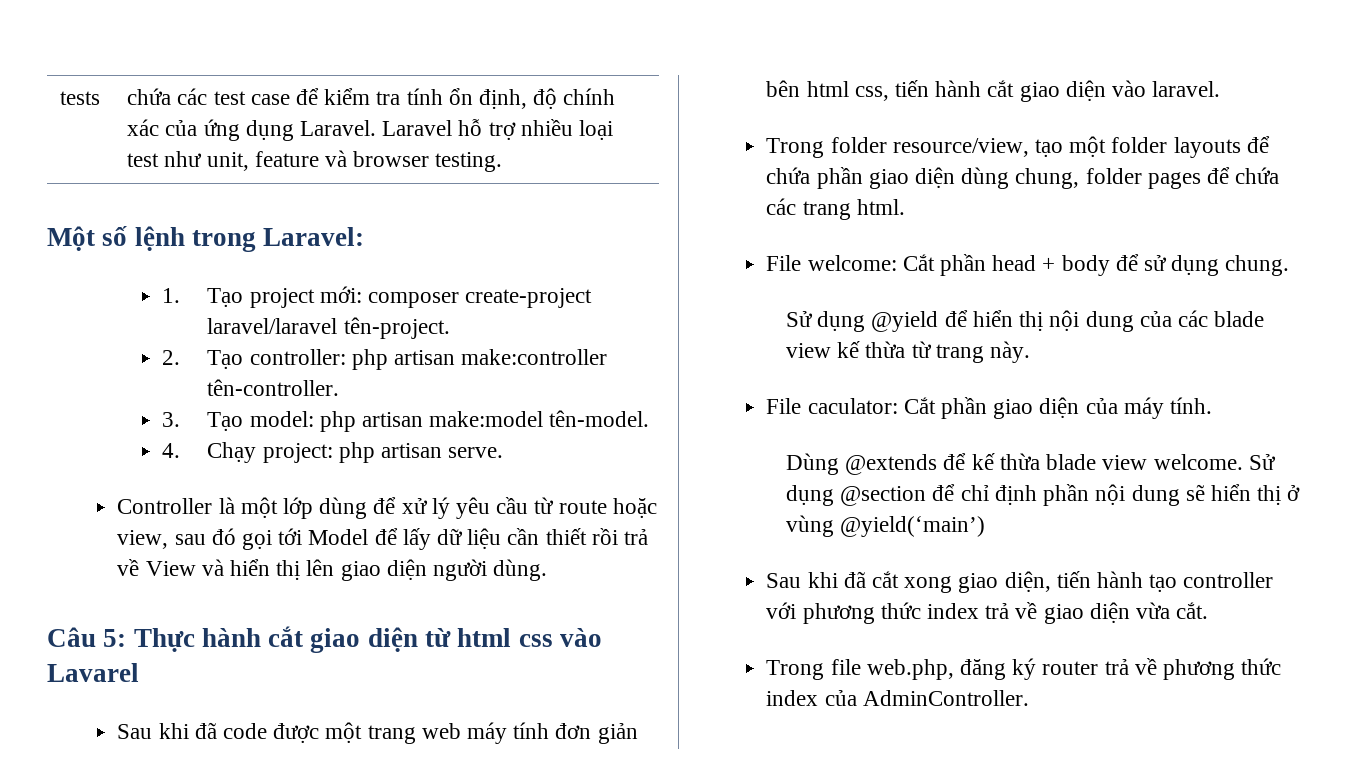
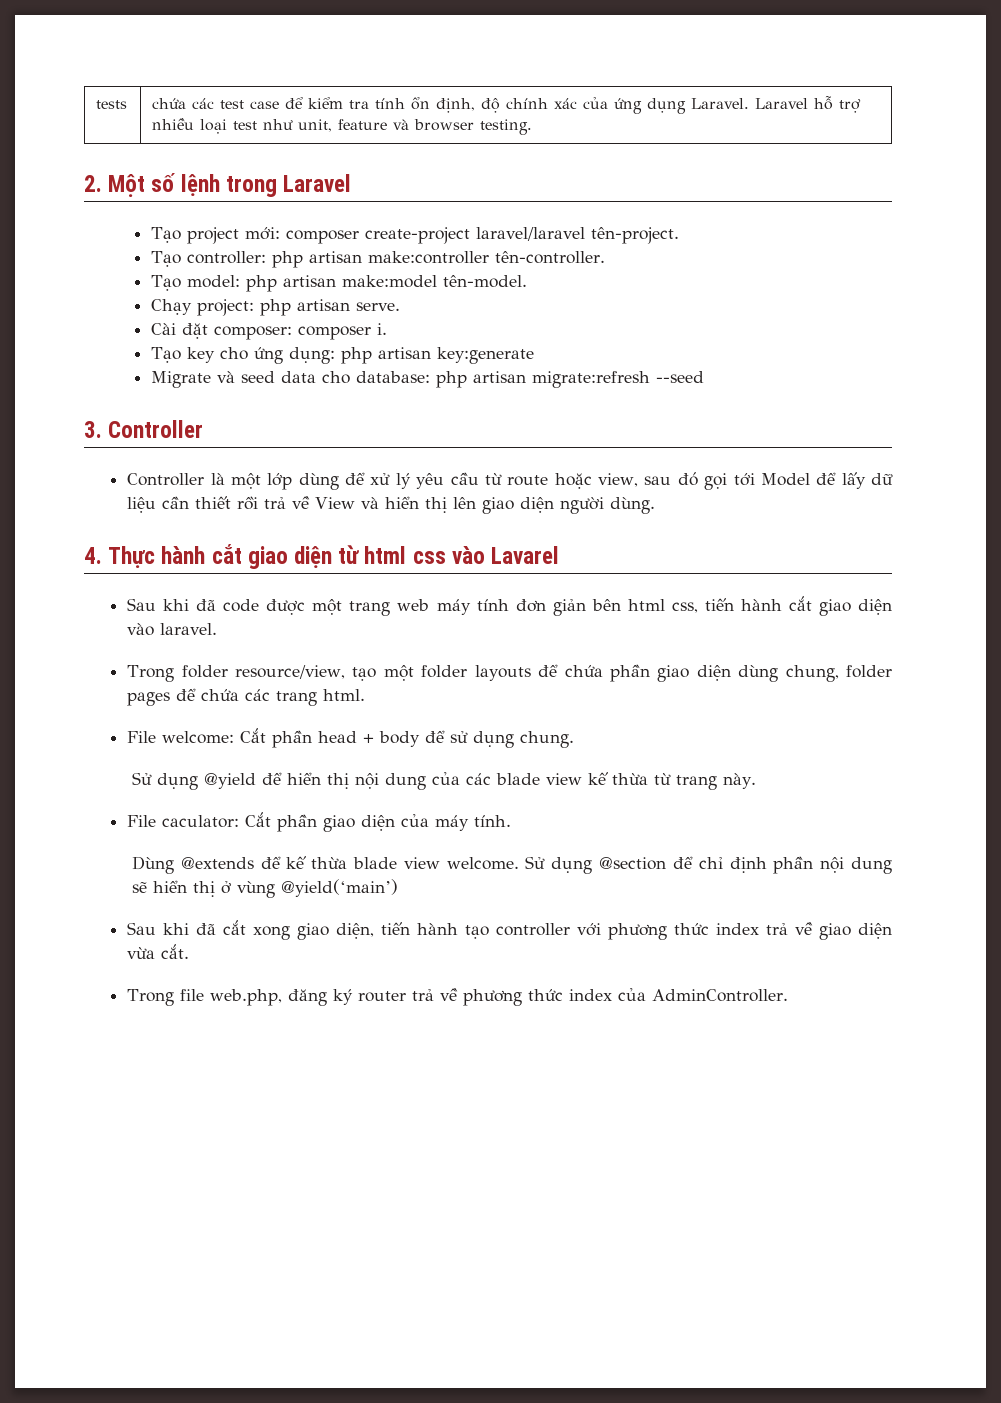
- Một số lệnh trong Laravel:
- 1. Tạo project mới: composer create-project laravel/laravel tên-project.
+ 2. Một số lệnh trong Laravel
+ Tạo project mới: composer create-project laravel/laravel tên-project.
- 2. Tạo controller: php artisan make:controller tên-controller.
+ Tạo controller: php artisan make:controller tên-controller.
- 3. Tạo model: php artisan make:model tên-model.
+ Tạo model: php artisan make:model tên-model.
- 4. Chạy project: php artisan serve.
+ Chạy project: php artisan serve.
+ Cài đặt composer: composer i.
+ Tạo key cho ứng dụng: php artisan key:generate
+ Migrate và seed data cho database: php artisan migrate:refresh --seed
+ 3. Controller
- Câu 5: Thực hành cắt giao diện từ html css vào Lavarel
+ 4. Thực hành cắt giao diện từ html css vào Lavarel

